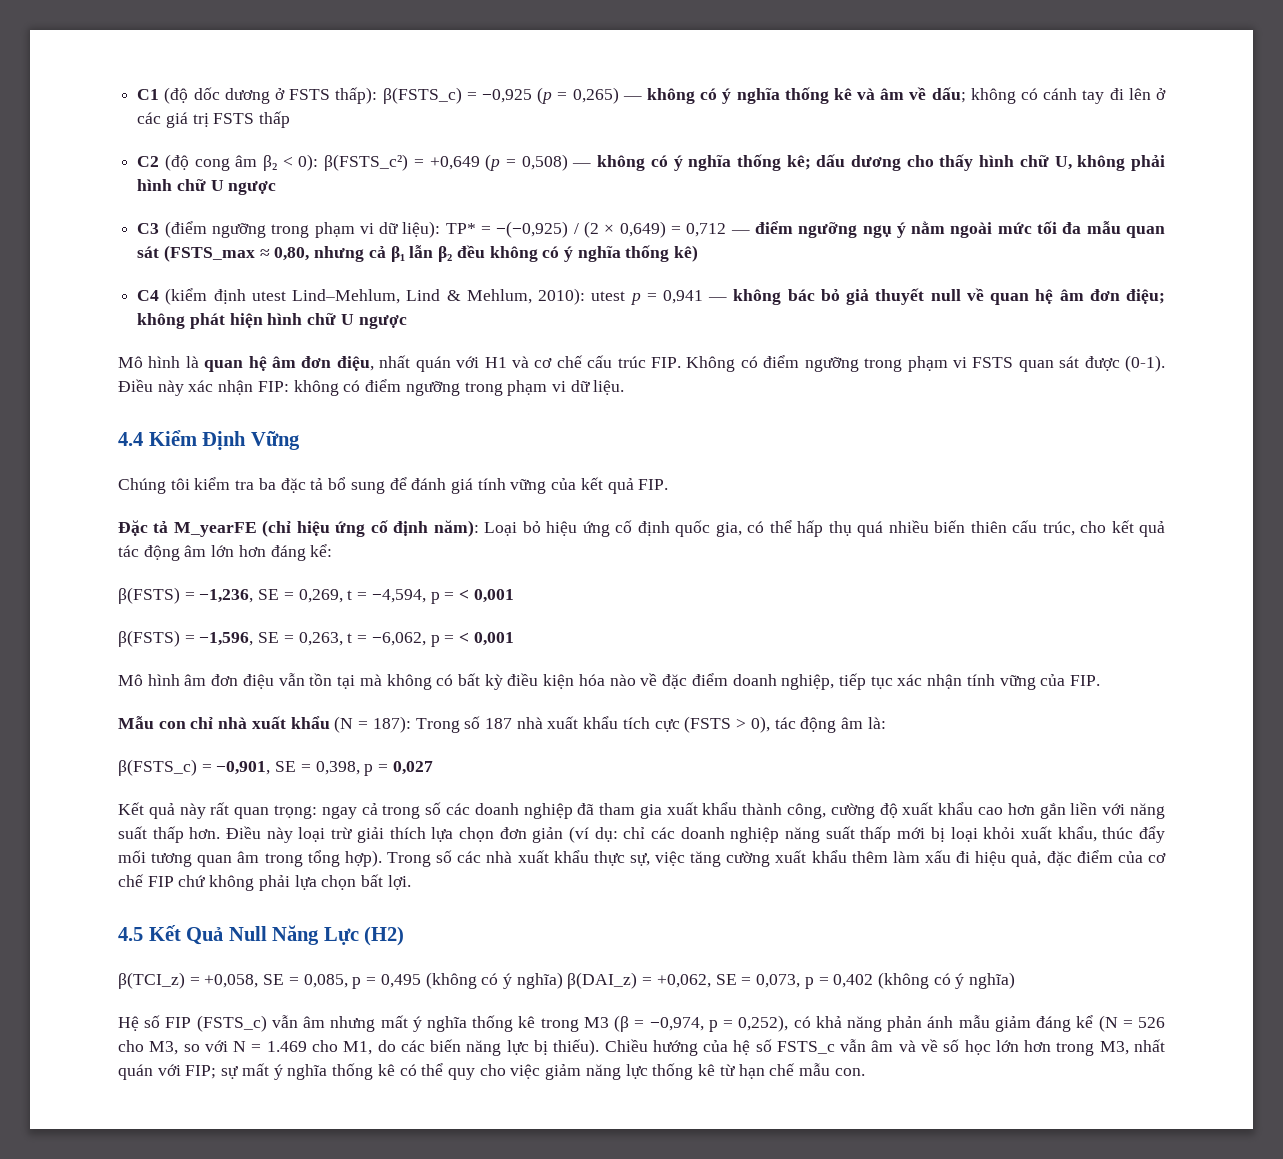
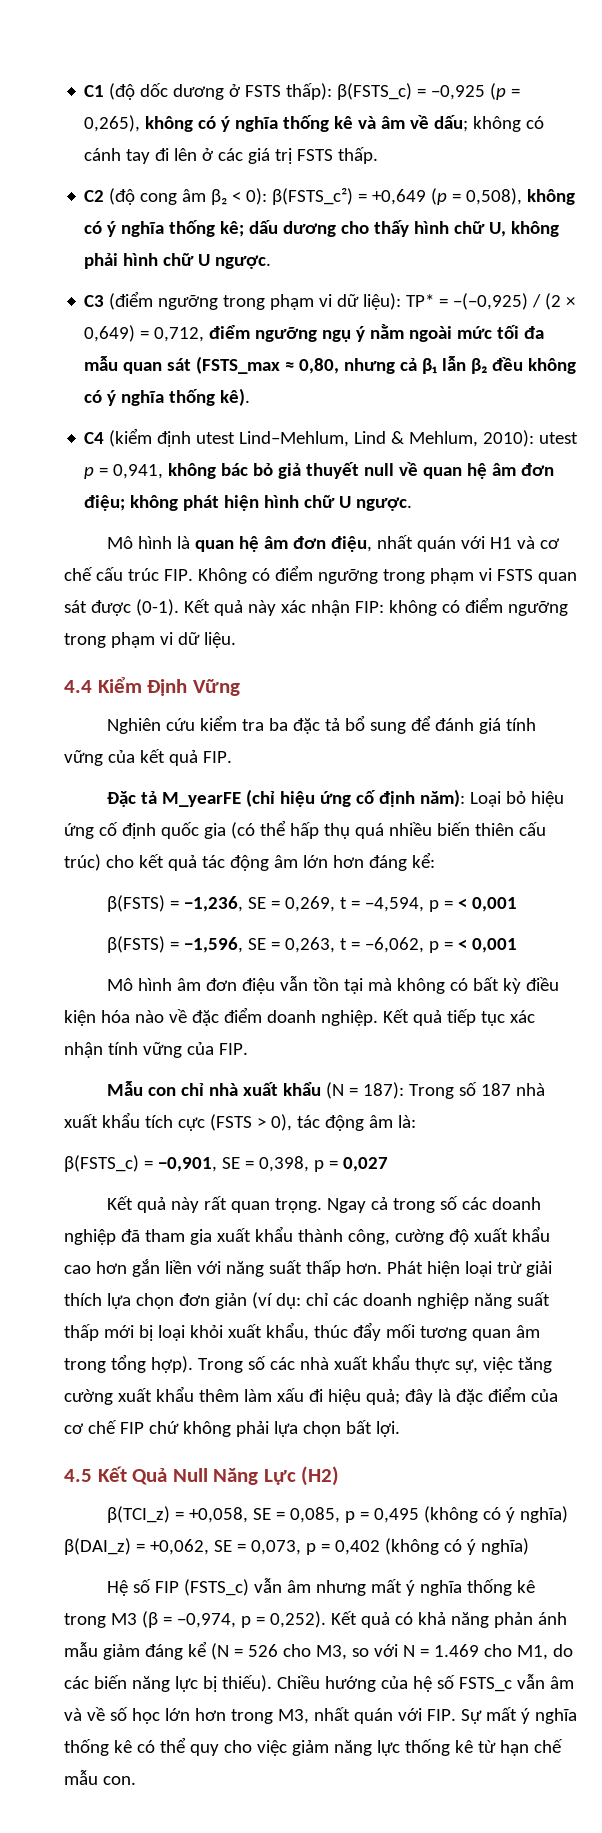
- C1 (độ dốc dương ở FSTS thấp): β(FSTS_c) = −0,925 (p = 0,265) — không có ý nghĩa thống kê và âm về dấu; không có cánh tay đi lên ở các giá trị FSTS thấp
+ C1 (độ dốc dương ở FSTS thấp): β(FSTS_c) = −0,925 (p = 0,265), không có ý nghĩa thống kê và âm về dấu; không có cánh tay đi lên ở các giá trị FSTS thấp.
- C2 (độ cong âm β₂ < 0): β(FSTS_c²) = +0,649 (p = 0,508) — không có ý nghĩa thống kê; dấu dương cho thấy hình chữ U, không phải hình chữ U ngược
+ C2 (độ cong âm β₂ < 0): β(FSTS_c²) = +0,649 (p = 0,508), không có ý nghĩa thống kê; dấu dương cho thấy hình chữ U, không phải hình chữ U ngược.
- C3 (điểm ngưỡng trong phạm vi dữ liệu): TP* = −(−0,925) / (2 × 0,649) = 0,712 — điểm ngưỡng ngụ ý nằm ngoài mức tối đa mẫu quan sát (FSTS_max ≈ 0,80, nhưng cả β₁ lẫn β₂ đều không có ý nghĩa thống kê)
+ C3 (điểm ngưỡng trong phạm vi dữ liệu): TP* = −(−0,925) / (2 × 0,649) = 0,712, điểm ngưỡng ngụ ý nằm ngoài mức tối đa mẫu quan sát (FSTS_max ≈ 0,80, nhưng cả β₁ lẫn β₂ đều không có ý nghĩa thống kê).
- C4 (kiểm định utest Lind–Mehlum, Lind & Mehlum, 2010): utest p = 0,941 — không bác bỏ giả thuyết null về quan hệ âm đơn điệu; không phát hiện hình chữ U ngược
+ C4 (kiểm định utest Lind–Mehlum, Lind & Mehlum, 2010): utest p = 0,941, không bác bỏ giả thuyết null về quan hệ âm đơn điệu; không phát hiện hình chữ U ngược.
- Điều này xác nhận FIP: không có điểm ngưỡng trong phạm vi dữ liệu.
+ Kết quả này xác nhận FIP: không có điểm ngưỡng trong phạm vi dữ liệu.
- Chúng tôi kiểm tra ba đặc tả bổ sung để đánh giá tính vững của kết quả FIP.
+ Nghiên cứu kiểm tra ba đặc tả bổ sung để đánh giá tính vững của kết quả FIP.
- Đặc tả M_yearFE (chỉ hiệu ứng cố định năm): Loại bỏ hiệu ứng cố định quốc gia, có thể hấp thụ quá nhiều biến thiên cấu trúc, cho kết quả tác động âm lớn hơn đáng kể:
+ Đặc tả M_yearFE (chỉ hiệu ứng cố định năm): Loại bỏ hiệu ứng cố định quốc gia (có thể hấp thụ quá nhiều biến thiên cấu trúc) cho kết quả tác động âm lớn hơn đáng kể:
- Mô hình âm đơn điệu vẫn tồn tại mà không có bất kỳ điều kiện hóa nào về đặc điểm doanh nghiệp, tiếp tục xác nhận tính vững của FIP.
+ Mô hình âm đơn điệu vẫn tồn tại mà không có bất kỳ điều kiện hóa nào về đặc điểm doanh nghiệp. Kết quả tiếp tục xác nhận tính vững của FIP.
- Kết quả này rất quan trọng: ngay cả trong số các doanh nghiệp đã tham gia xuất khẩu thành công, cường độ xuất khẩu cao hơn gắn liền với năng suất thấp hơn.
+ Kết quả này rất quan trọng. Ngay cả trong số các doanh nghiệp đã tham gia xuất khẩu thành công, cường độ xuất khẩu cao hơn gắn liền với năng suất thấp hơn.
- Điều này loại trừ giải thích lựa chọn đơn giản (ví dụ: chỉ các doanh nghiệp năng suất thấp mới bị loại khỏi xuất khẩu, thúc đẩy mối tương quan âm trong tổng hợp).
+ Phát hiện loại trừ giải thích lựa chọn đơn giản (ví dụ: chỉ các doanh nghiệp năng suất thấp mới bị loại khỏi xuất khẩu, thúc đẩy mối tương quan âm trong tổng hợp).
- Trong số các nhà xuất khẩu thực sự, việc tăng cường xuất khẩu thêm làm xấu đi hiệu quả, đặc điểm của cơ chế FIP chứ không phải lựa chọn bất lợi.
+ Trong số các nhà xuất khẩu thực sự, việc tăng cường xuất khẩu thêm làm xấu đi hiệu quả; đây là đặc điểm của cơ chế FIP chứ không phải lựa chọn bất lợi.
- Hệ số FIP (FSTS_c) vẫn âm nhưng mất ý nghĩa thống kê trong M3 (β = −0,974, p = 0,252), có khả năng phản ánh mẫu giảm đáng kể (N = 526 cho M3, so với N = 1.469 cho M1, do các biến năng lực bị thiếu).
+ Hệ số FIP (FSTS_c) vẫn âm nhưng mất ý nghĩa thống kê trong M3 (β = −0,974, p = 0,252). Kết quả có khả năng phản ánh mẫu giảm đáng kể (N = 526 cho M3, so với N = 1.469 cho M1, do các biến năng lực bị thiếu).
- Chiều hướng của hệ số FSTS_c vẫn âm và về số học lớn hơn trong M3, nhất quán với FIP; sự mất ý nghĩa thống kê có thể quy cho việc giảm năng lực thống kê từ hạn chế mẫu con.
+ Chiều hướng của hệ số FSTS_c vẫn âm và về số học lớn hơn trong M3, nhất quán với FIP. Sự mất ý nghĩa thống kê có thể quy cho việc giảm năng lực thống kê từ hạn chế mẫu con.

